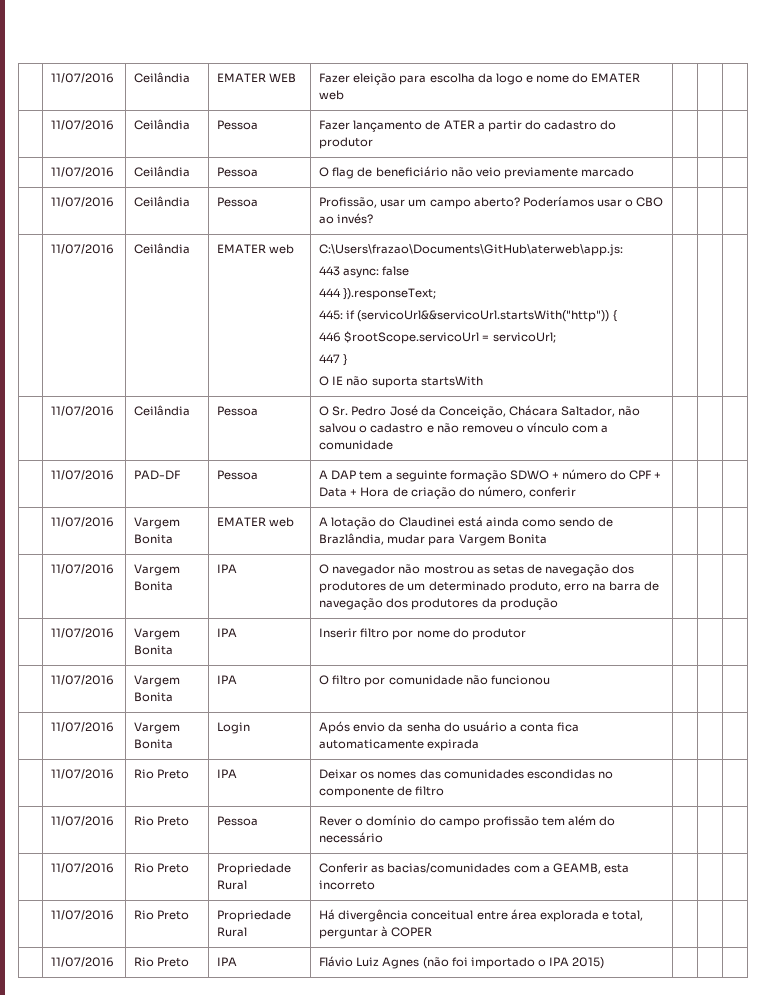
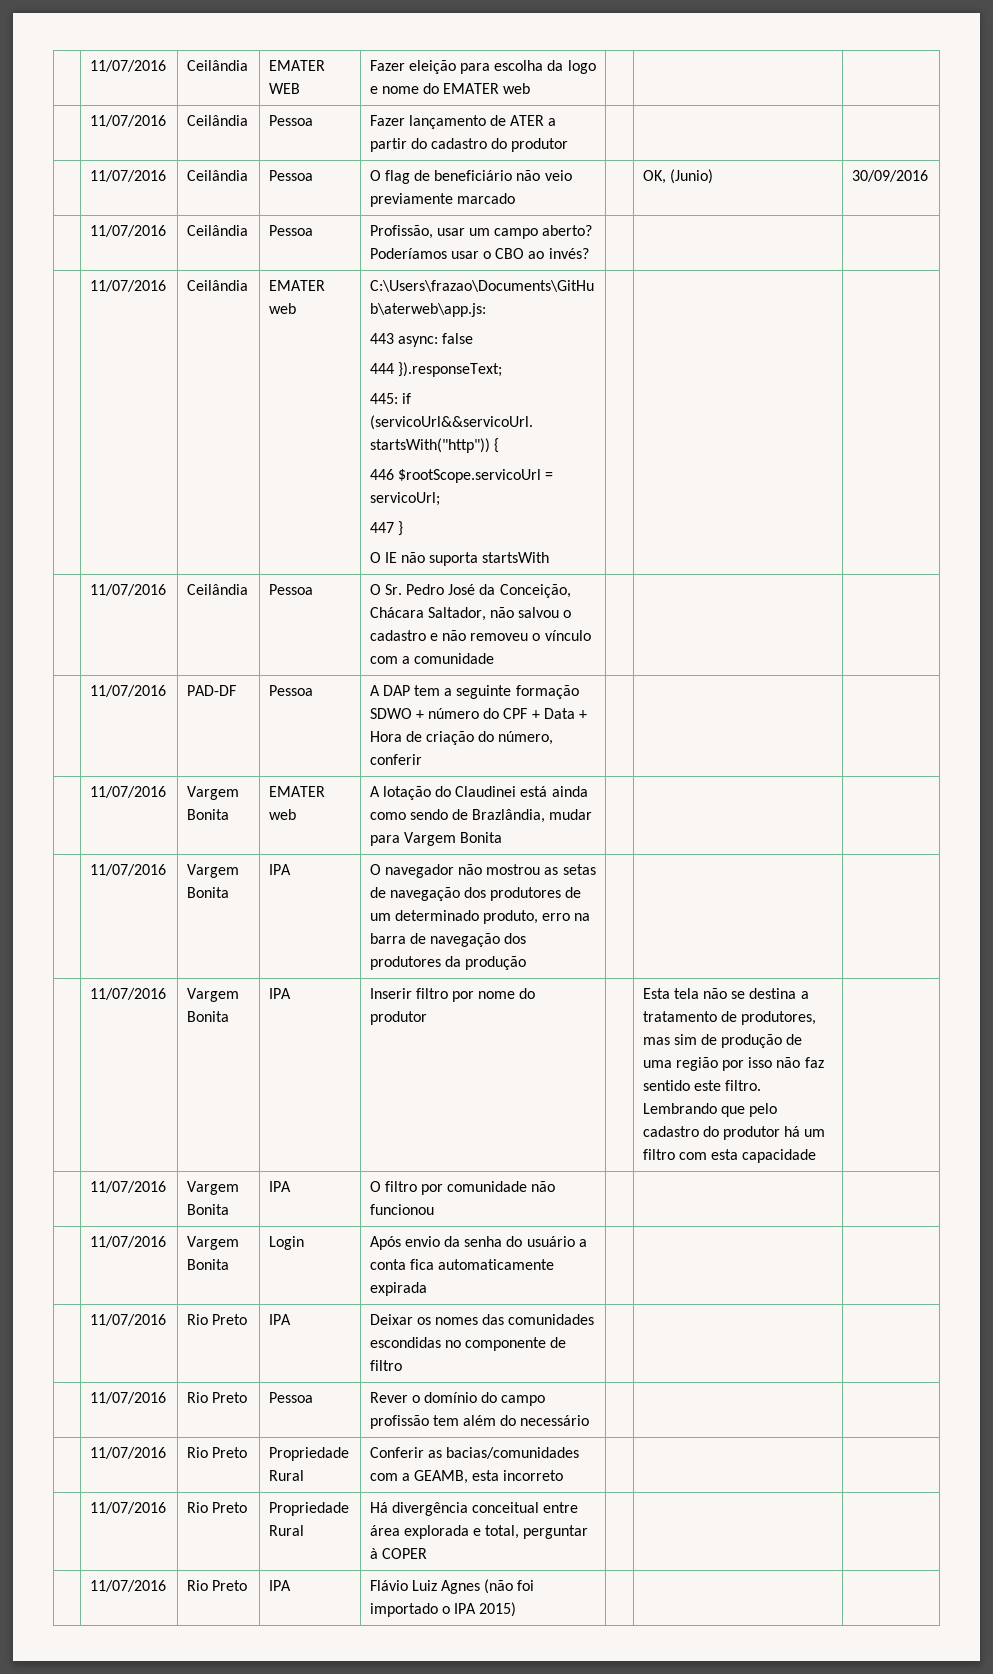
- | 11/07/2016 | Ceilândia | Pessoa | O flag de beneficiário não veio previamente marcado | | |
+ | 11/07/2016 | Ceilândia | Pessoa | O flag de beneficiário não veio previamente marcado | | OK, (Junio) | 30/09/2016
+ Esta tela não se destina a tratamento de produtores, mas sim de produção de uma região por isso não faz sentido este filtro. Lembrando que pelo cadastro do produtor há um filtro com esta capacidade

